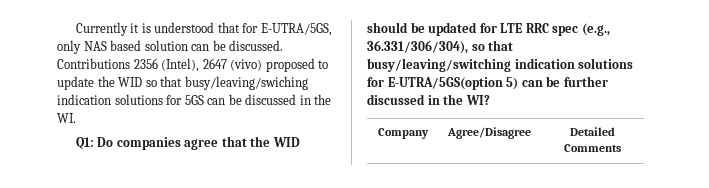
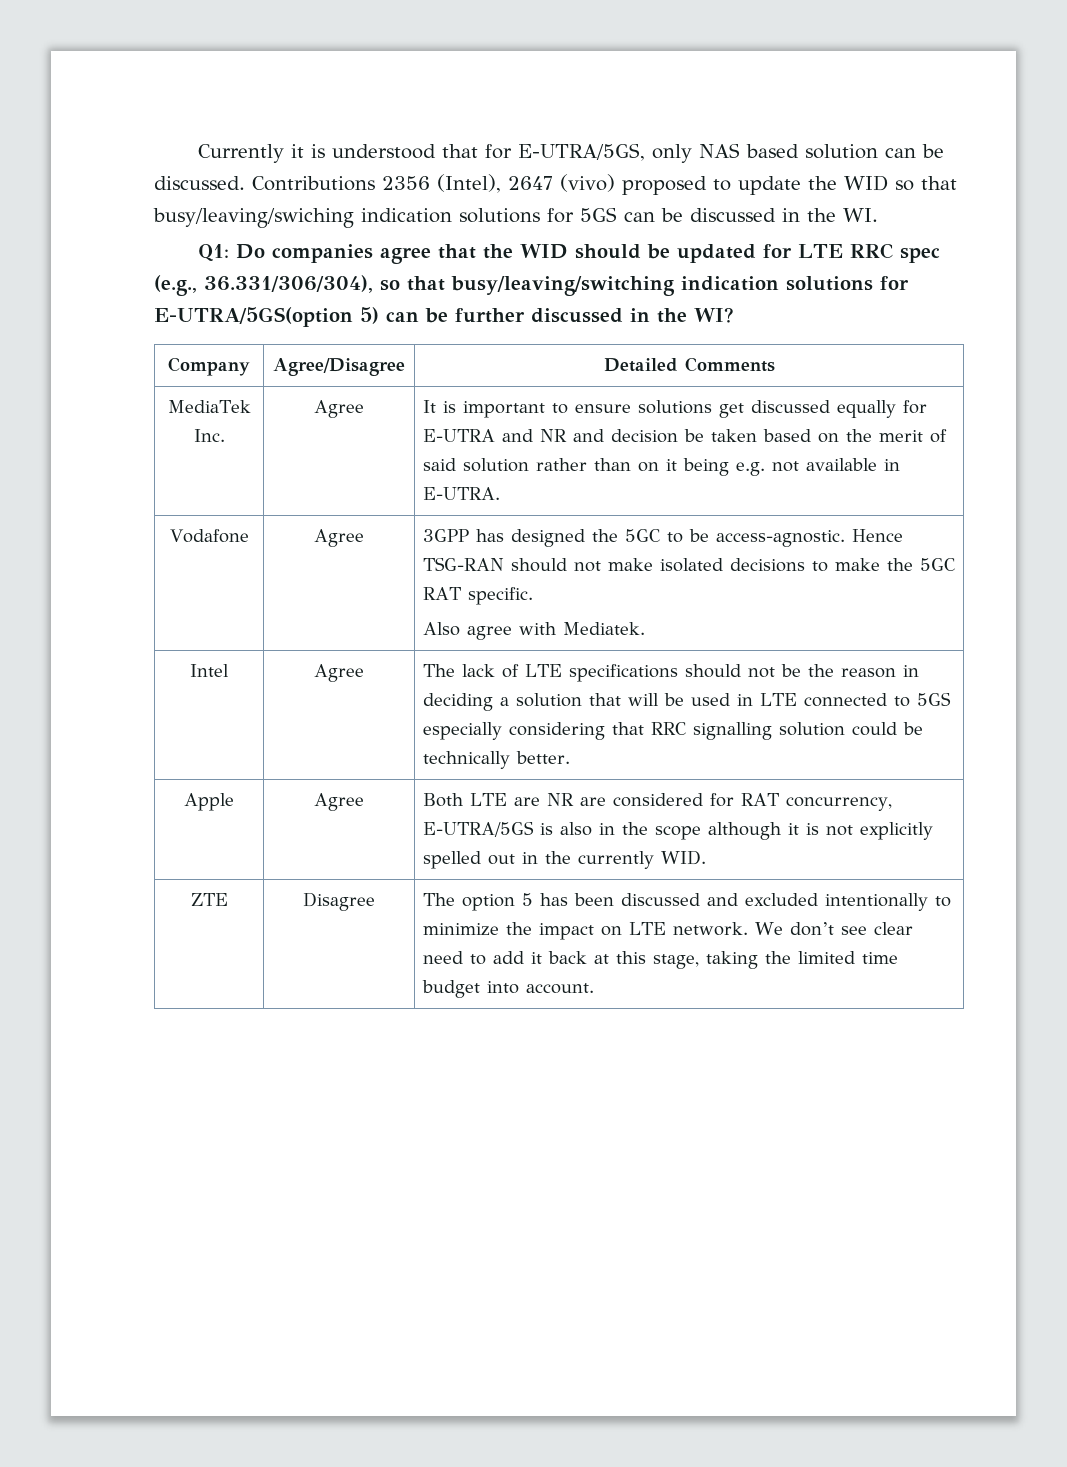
+ MediaTek Inc. | Agree | It is important to ensure solutions get discussed equally for E-UTRA and NR and decision be taken based on the merit of said solution rather than on it being e.g. not available in E-UTRA.
+ Vodafone | Agree | 3GPP has designed the 5GC to be access-agnostic. Hence TSG-RAN should not make isolated decisions to make the 5GC RAT specific.
+ Also agree with Mediatek.
+ Intel | Agree | The lack of LTE specifications should not be the reason in deciding a solution that will be used in LTE connected to 5GS especially considering that RRC signalling solution could be technically better.
+ Apple | Agree | Both LTE are NR are considered for RAT concurrency, E-UTRA/5GS is also in the scope although it is not explicitly spelled out in the currently WID.
+ ZTE | Disagree | The option 5 has been discussed and excluded intentionally to minimize the impact on LTE network. We don’t see clear need to add it back at this stage, taking the limited time budget into account.

